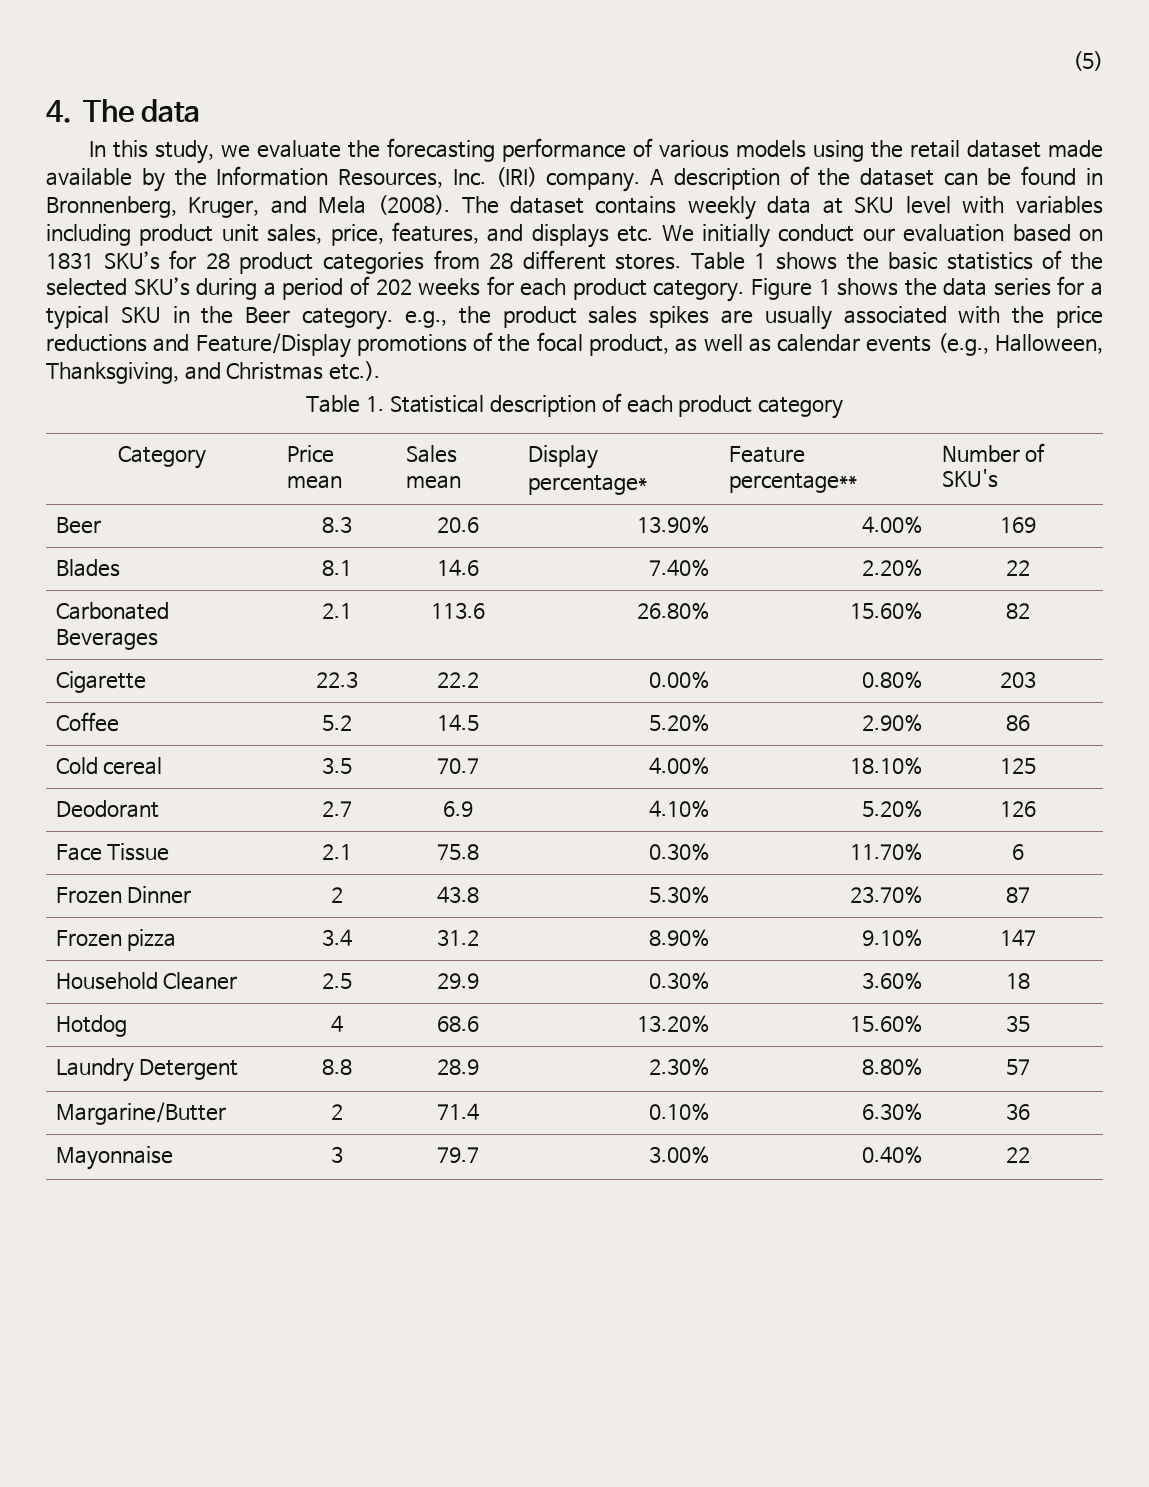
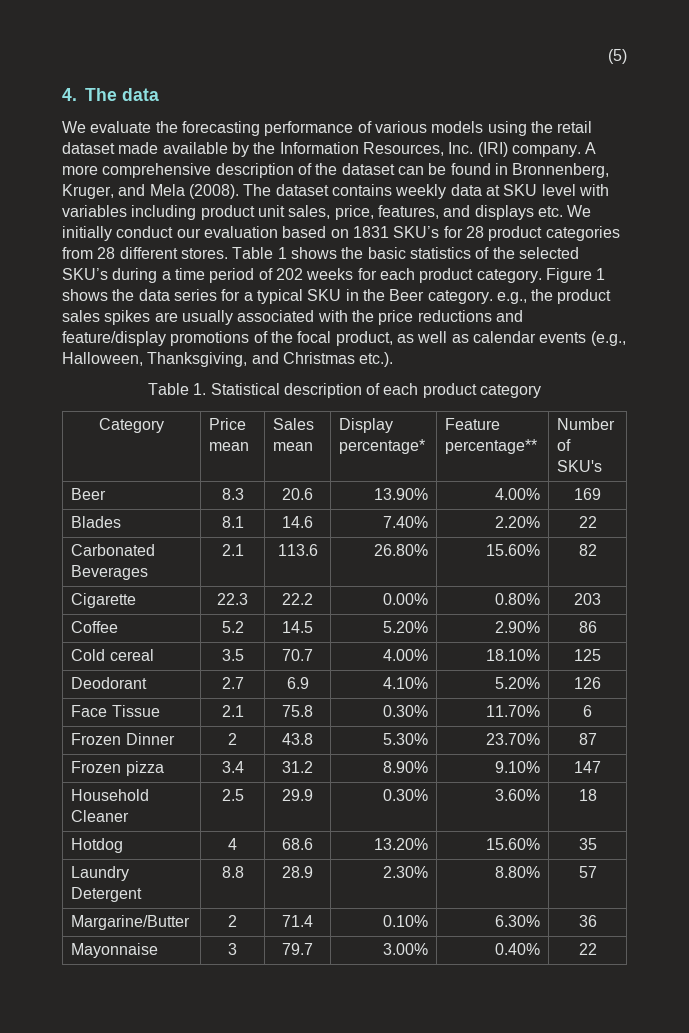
- In this study, we evaluate the forecasting performance of various models using the retail dataset made available by the Information Resources, Inc. (IRI) company.
+ We evaluate the forecasting performance of various models using the retail dataset made available by the Information Resources, Inc. (IRI) company.
- A description of the dataset can be found in Bronnenberg, Kruger, and Mela (2008).
+ A more comprehensive description of the dataset can be found in Bronnenberg, Kruger, and Mela (2008).
- Table 1 shows the basic statistics of the selected SKU’s during a period of 202 weeks for each product category.
+ Table 1 shows the basic statistics of the selected SKU’s during a time period of 202 weeks for each product category.
- Figure 1 shows the data series for a typical SKU in the Beer category. e.g., the product sales spikes are usually associated with the price reductions and Feature/Display promotions of the focal product, as well as calendar events (e.g., Halloween, Thanksgiving, and Christmas etc.).
+ Figure 1 shows the data series for a typical SKU in the Beer category. e.g., the product sales spikes are usually associated with the price reductions and feature/display promotions of the focal product, as well as calendar events (e.g., Halloween, Thanksgiving, and Christmas etc.).

